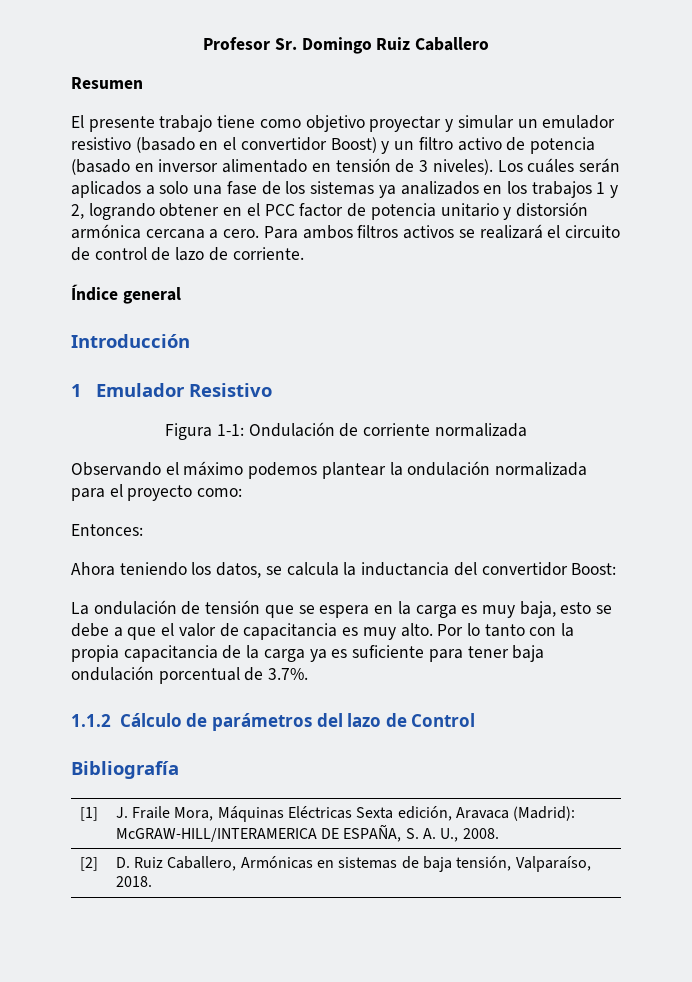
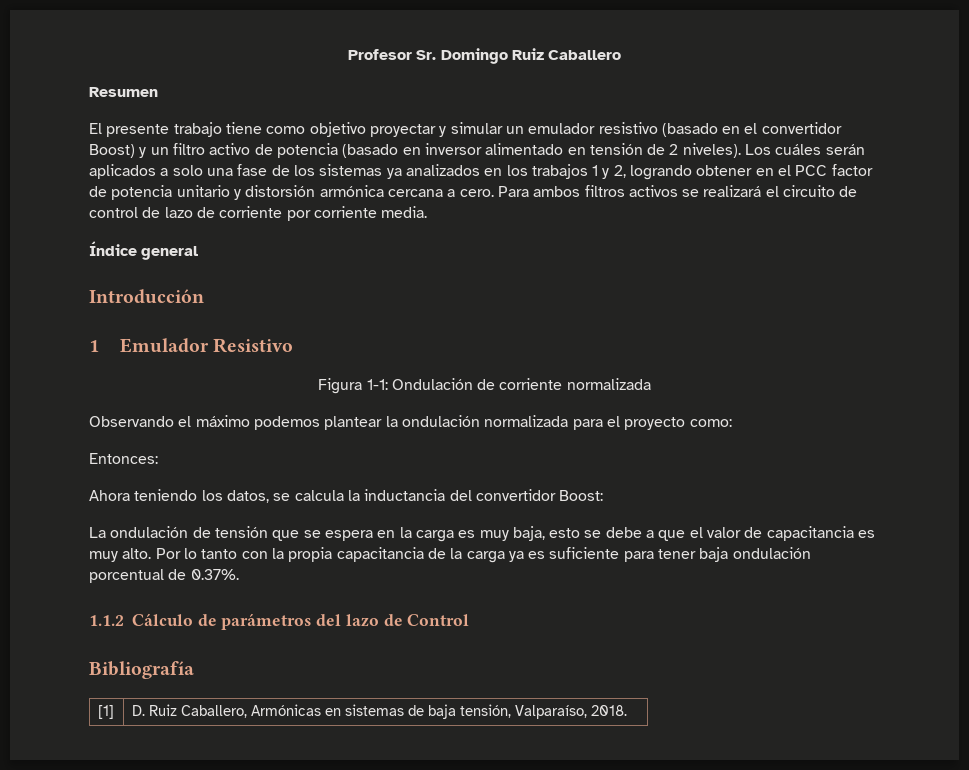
- El presente trabajo tiene como objetivo proyectar y simular un emulador resistivo (basado en el convertidor Boost) y un filtro activo de potencia (basado en inversor alimentado en tensión de 3 niveles).
+ El presente trabajo tiene como objetivo proyectar y simular un emulador resistivo (basado en el convertidor Boost) y un filtro activo de potencia (basado en inversor alimentado en tensión de 2 niveles).
- Para ambos filtros activos se realizará el circuito de control de lazo de corriente.
+ Para ambos filtros activos se realizará el circuito de control de lazo de corriente por corriente media.
- Por lo tanto con la propia capacitancia de la carga ya es suficiente para tener baja ondulación porcentual de 3.7%.
+ Por lo tanto con la propia capacitancia de la carga ya es suficiente para tener baja ondulación porcentual de 0.37%.
- [1] | J. Fraile Mora, Máquinas Eléctricas Sexta edición, Aravaca (Madrid): McGRAW-HILL/INTERAMERICA DE ESPAÑA, S. A. U., 2008.
- [2] | D. Ruiz Caballero, Armónicas en sistemas de baja tensión, Valparaíso, 2018.
+ [1] | D. Ruiz Caballero, Armónicas en sistemas de baja tensión, Valparaíso, 2018.

